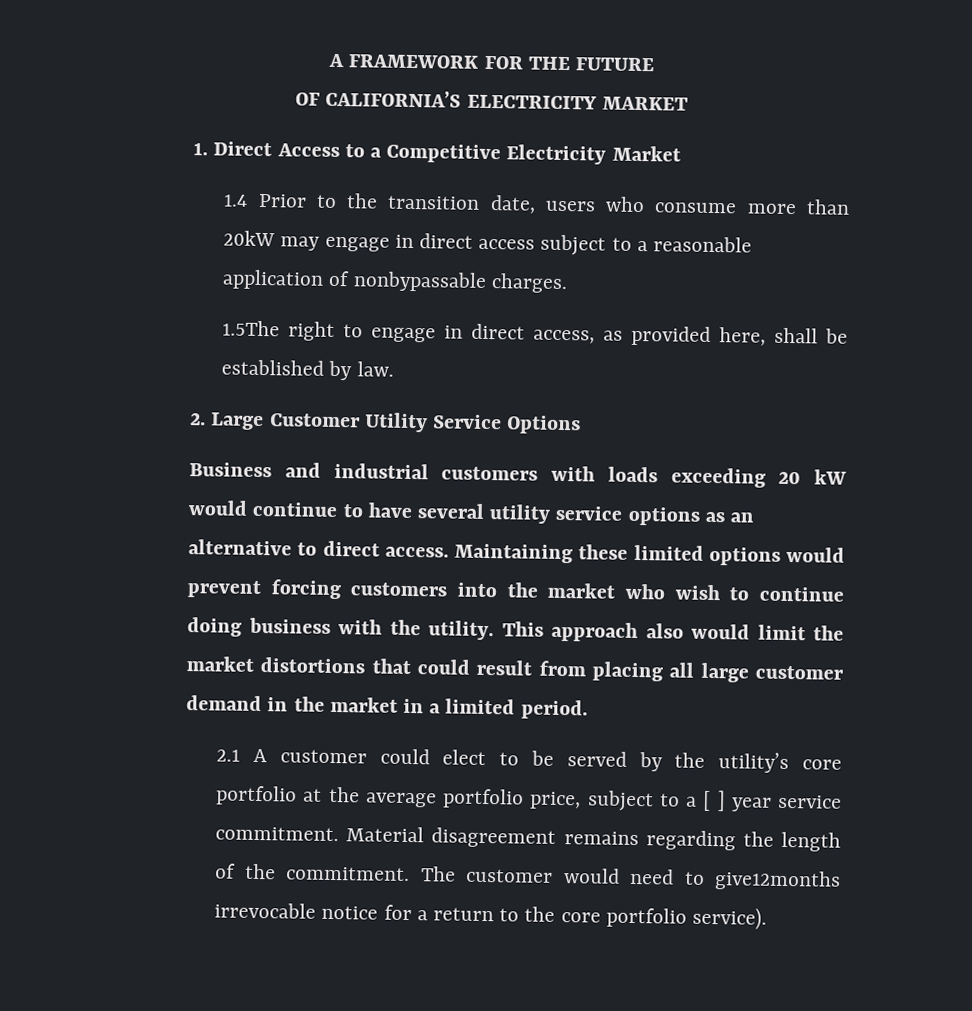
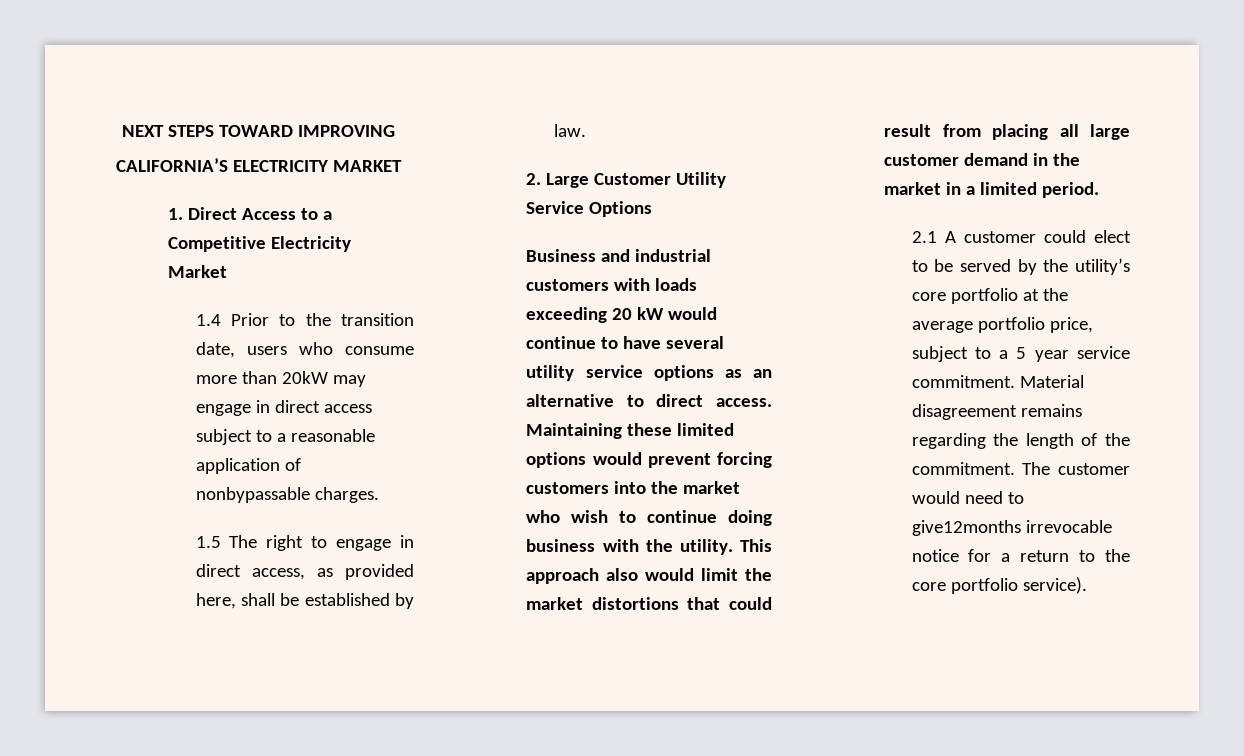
- A FRAMEWORK FOR THE FUTURE
- OF CALIFORNIA’S ELECTRICITY MARKET
+ NEXT STEPS TOWARD IMPROVING
+ CALIFORNIA’S ELECTRICITY MARKET
- 1.5The right to engage in direct access, as provided here, shall be established by law.
+ 1.5 The right to engage in direct access, as provided here, shall be established by law.
- 2.1 A customer could elect to be served by the utility’s core portfolio at the average portfolio price, subject to a [ ] year service commitment.
+ 2.1 A customer could elect to be served by the utility’s core portfolio at the average portfolio price, subject to a 5 year service commitment.

